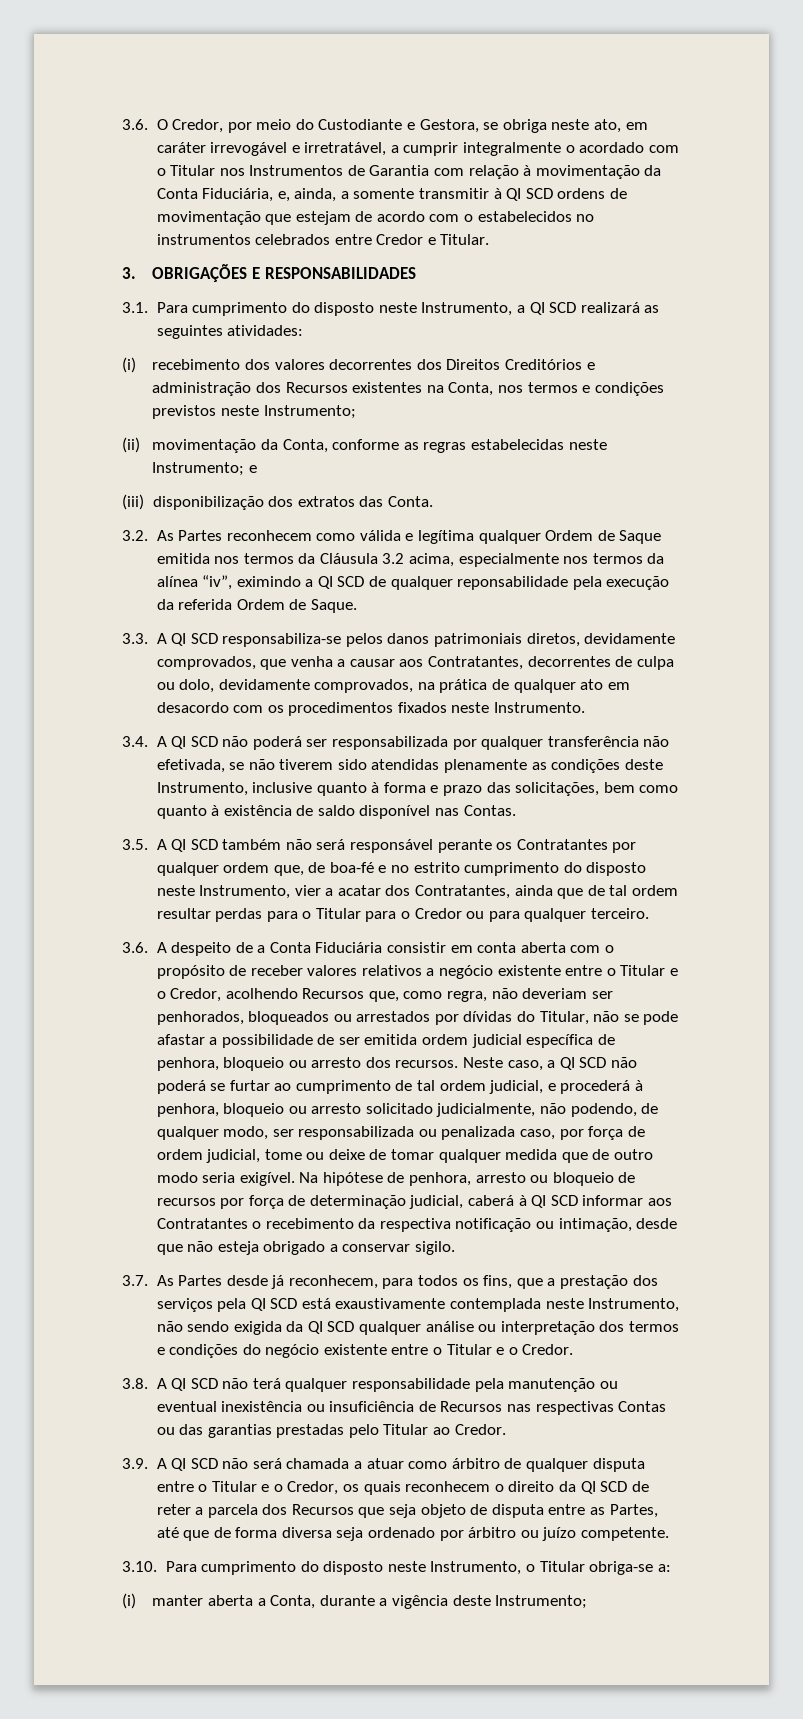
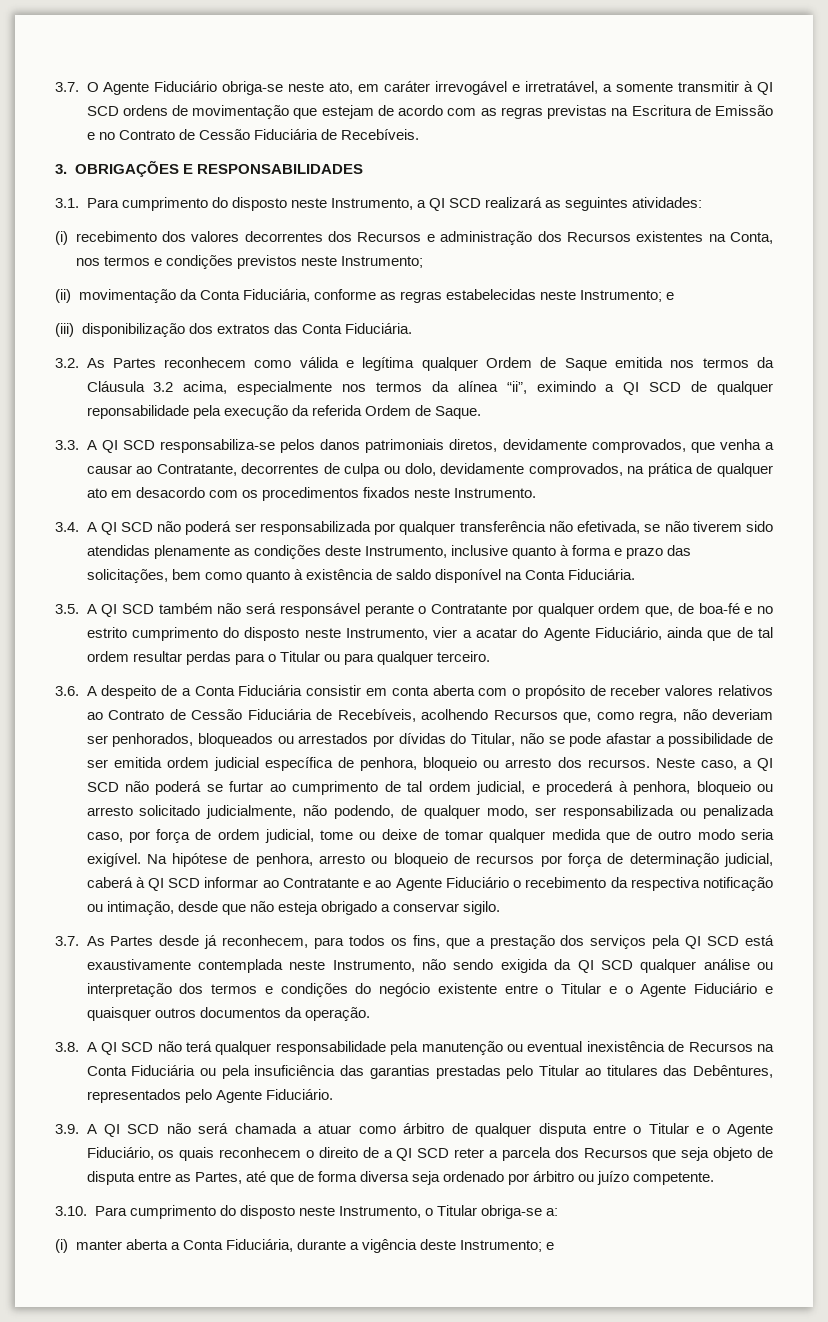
- 3.6. O Credor, por meio do Custodiante e Gestora, se obriga neste ato, em caráter irrevogável e irretratável, a cumprir integralmente o acordado com o Titular nos Instrumentos de Garantia com relação à movimentação da Conta Fiduciária, e, ainda, a somente transmitir à QI SCD ordens de movimentação que estejam de acordo com o estabelecidos no instrumentos celebrados entre Credor e Titular.
+ 3.7. O Agente Fiduciário obriga-se neste ato, em caráter irrevogável e irretratável, a somente transmitir à QI SCD ordens de movimentação que estejam de acordo com as regras previstas na Escritura de Emissão e no Contrato de Cessão Fiduciária de Recebíveis.
- (i) recebimento dos valores decorrentes dos Direitos Creditórios e administração dos Recursos existentes na Conta, nos termos e condições previstos neste Instrumento;
+ (i) recebimento dos valores decorrentes dos Recursos e administração dos Recursos existentes na Conta, nos termos e condições previstos neste Instrumento;
- (ii) movimentação da Conta, conforme as regras estabelecidas neste Instrumento; e
+ (ii) movimentação da Conta Fiduciária, conforme as regras estabelecidas neste Instrumento; e
- (iii) disponibilização dos extratos das Conta.
+ (iii) disponibilização dos extratos das Conta Fiduciária.
- 3.2. As Partes reconhecem como válida e legítima qualquer Ordem de Saque emitida nos termos da Cláusula 3.2 acima, especialmente nos termos da alínea “iv”, eximindo a QI SCD de qualquer reponsabilidade pela execução da referida Ordem de Saque.
+ 3.2. As Partes reconhecem como válida e legítima qualquer Ordem de Saque emitida nos termos da Cláusula 3.2 acima, especialmente nos termos da alínea “ii”, eximindo a QI SCD de qualquer reponsabilidade pela execução da referida Ordem de Saque.
- 3.3. A QI SCD responsabiliza-se pelos danos patrimoniais diretos, devidamente comprovados, que venha a causar aos Contratantes, decorrentes de culpa ou dolo, devidamente comprovados, na prática de qualquer ato em desacordo com os procedimentos fixados neste Instrumento.
+ 3.3. A QI SCD responsabiliza-se pelos danos patrimoniais diretos, devidamente comprovados, que venha a causar ao Contratante, decorrentes de culpa ou dolo, devidamente comprovados, na prática de qualquer ato em desacordo com os procedimentos fixados neste Instrumento.
- 3.4. A QI SCD não poderá ser responsabilizada por qualquer transferência não efetivada, se não tiverem sido atendidas plenamente as condições deste Instrumento, inclusive quanto à forma e prazo das solicitações, bem como quanto à existência de saldo disponível nas Contas.
+ 3.4. A QI SCD não poderá ser responsabilizada por qualquer transferência não efetivada, se não tiverem sido atendidas plenamente as condições deste Instrumento, inclusive quanto à forma e prazo das solicitações, bem como quanto à existência de saldo disponível na Conta Fiduciária.
- 3.5. A QI SCD também não será responsável perante os Contratantes por qualquer ordem que, de boa-fé e no estrito cumprimento do disposto neste Instrumento, vier a acatar dos Contratantes, ainda que de tal ordem resultar perdas para o Titular para o Credor ou para qualquer terceiro.
+ 3.5. A QI SCD também não será responsável perante o Contratante por qualquer ordem que, de boa-fé e no estrito cumprimento do disposto neste Instrumento, vier a acatar do Agente Fiduciário, ainda que de tal ordem resultar perdas para o Titular ou para qualquer terceiro.
- 3.6. A despeito de a Conta Fiduciária consistir em conta aberta com o propósito de receber valores relativos a negócio existente entre o Titular e o Credor, acolhendo Recursos que, como regra, não deveriam ser penhorados, bloqueados ou arrestados por dívidas do Titular, não se pode afastar a possibilidade de ser emitida ordem judicial específica de penhora, bloqueio ou arresto dos recursos.
+ 3.6. A despeito de a Conta Fiduciária consistir em conta aberta com o propósito de receber valores relativos ao Contrato de Cessão Fiduciária de Recebíveis, acolhendo Recursos que, como regra, não deveriam ser penhorados, bloqueados ou arrestados por dívidas do Titular, não se pode afastar a possibilidade de ser emitida ordem judicial específica de penhora, bloqueio ou arresto dos recursos.
- Na hipótese de penhora, arresto ou bloqueio de recursos por força de determinação judicial, caberá à QI SCD informar aos Contratantes o recebimento da respectiva notificação ou intimação, desde que não esteja obrigado a conservar sigilo.
+ Na hipótese de penhora, arresto ou bloqueio de recursos por força de determinação judicial, caberá à QI SCD informar ao Contratante e ao Agente Fiduciário o recebimento da respectiva notificação ou intimação, desde que não esteja obrigado a conservar sigilo.
- 3.7. As Partes desde já reconhecem, para todos os fins, que a prestação dos serviços pela QI SCD está exaustivamente contemplada neste Instrumento, não sendo exigida da QI SCD qualquer análise ou interpretação dos termos e condições do negócio existente entre o Titular e o Credor.
+ 3.7. As Partes desde já reconhecem, para todos os fins, que a prestação dos serviços pela QI SCD está exaustivamente contemplada neste Instrumento, não sendo exigida da QI SCD qualquer análise ou interpretação dos termos e condições do negócio existente entre o Titular e o Agente Fiduciário e quaisquer outros documentos da operação.
- 3.8. A QI SCD não terá qualquer responsabilidade pela manutenção ou eventual inexistência ou insuficiência de Recursos nas respectivas Contas ou das garantias prestadas pelo Titular ao Credor.
+ 3.8. A QI SCD não terá qualquer responsabilidade pela manutenção ou eventual inexistência de Recursos na Conta Fiduciária ou pela insuficiência das garantias prestadas pelo Titular ao titulares das Debêntures, representados pelo Agente Fiduciário.
- 3.9. A QI SCD não será chamada a atuar como árbitro de qualquer disputa entre o Titular e o Credor, os quais reconhecem o direito da QI SCD de reter a parcela dos Recursos que seja objeto de disputa entre as Partes, até que de forma diversa seja ordenado por árbitro ou juízo competente.
+ 3.9. A QI SCD não será chamada a atuar como árbitro de qualquer disputa entre o Titular e o Agente Fiduciário, os quais reconhecem o direito de a QI SCD reter a parcela dos Recursos que seja objeto de disputa entre as Partes, até que de forma diversa seja ordenado por árbitro ou juízo competente.
- (i) manter aberta a Conta, durante a vigência deste Instrumento;
+ (i) manter aberta a Conta Fiduciária, durante a vigência deste Instrumento; e

